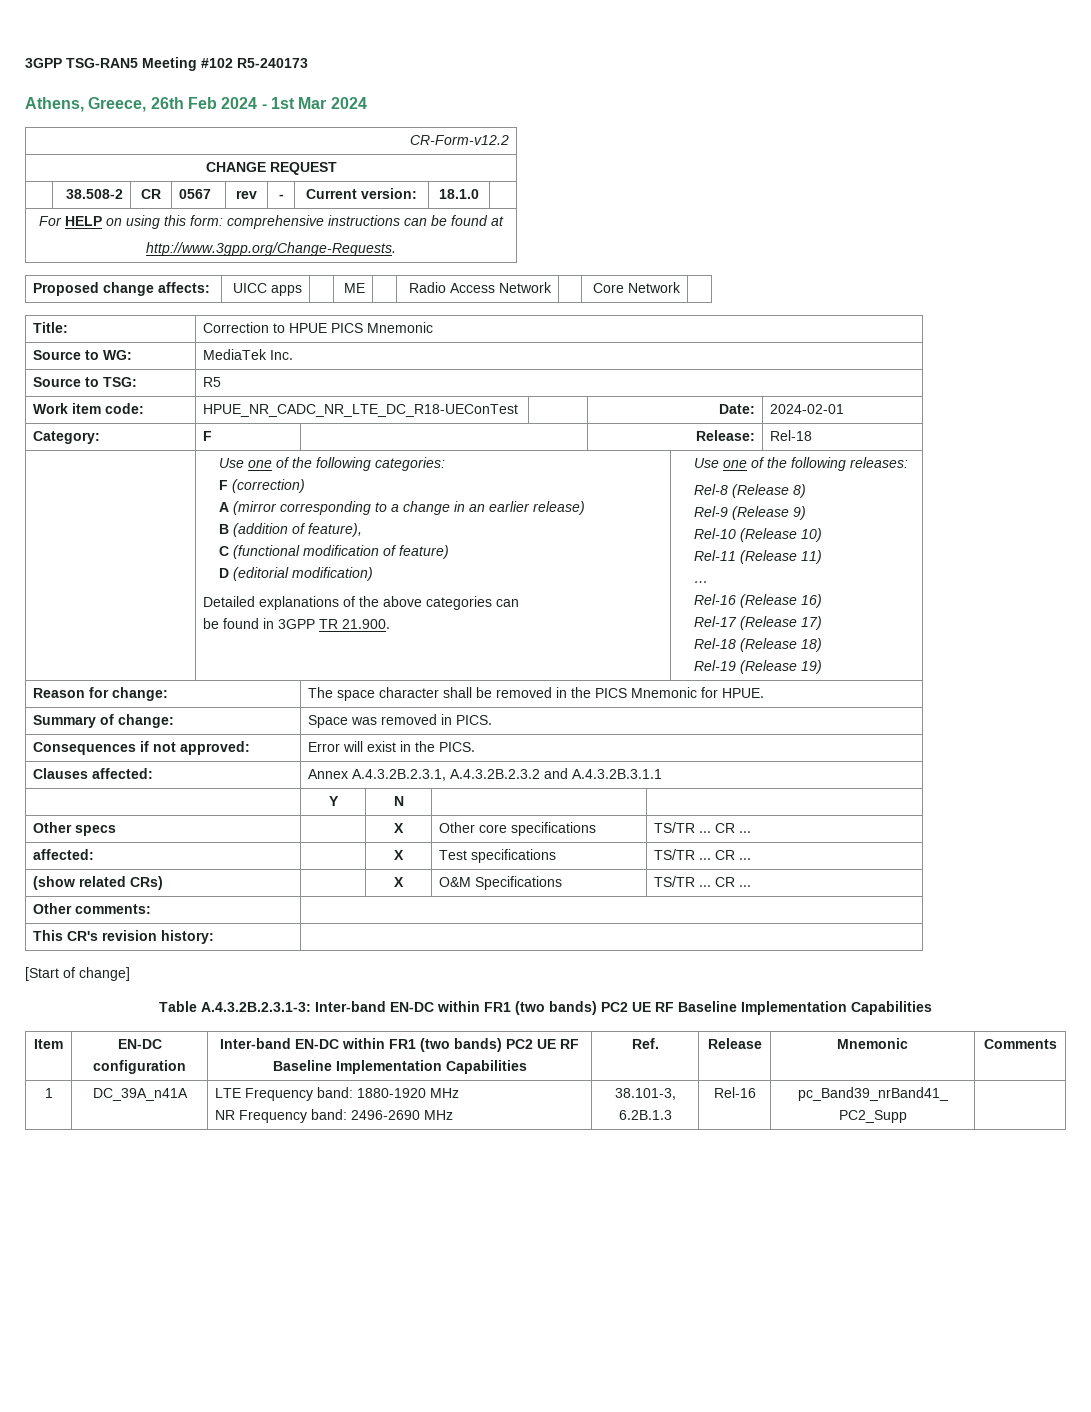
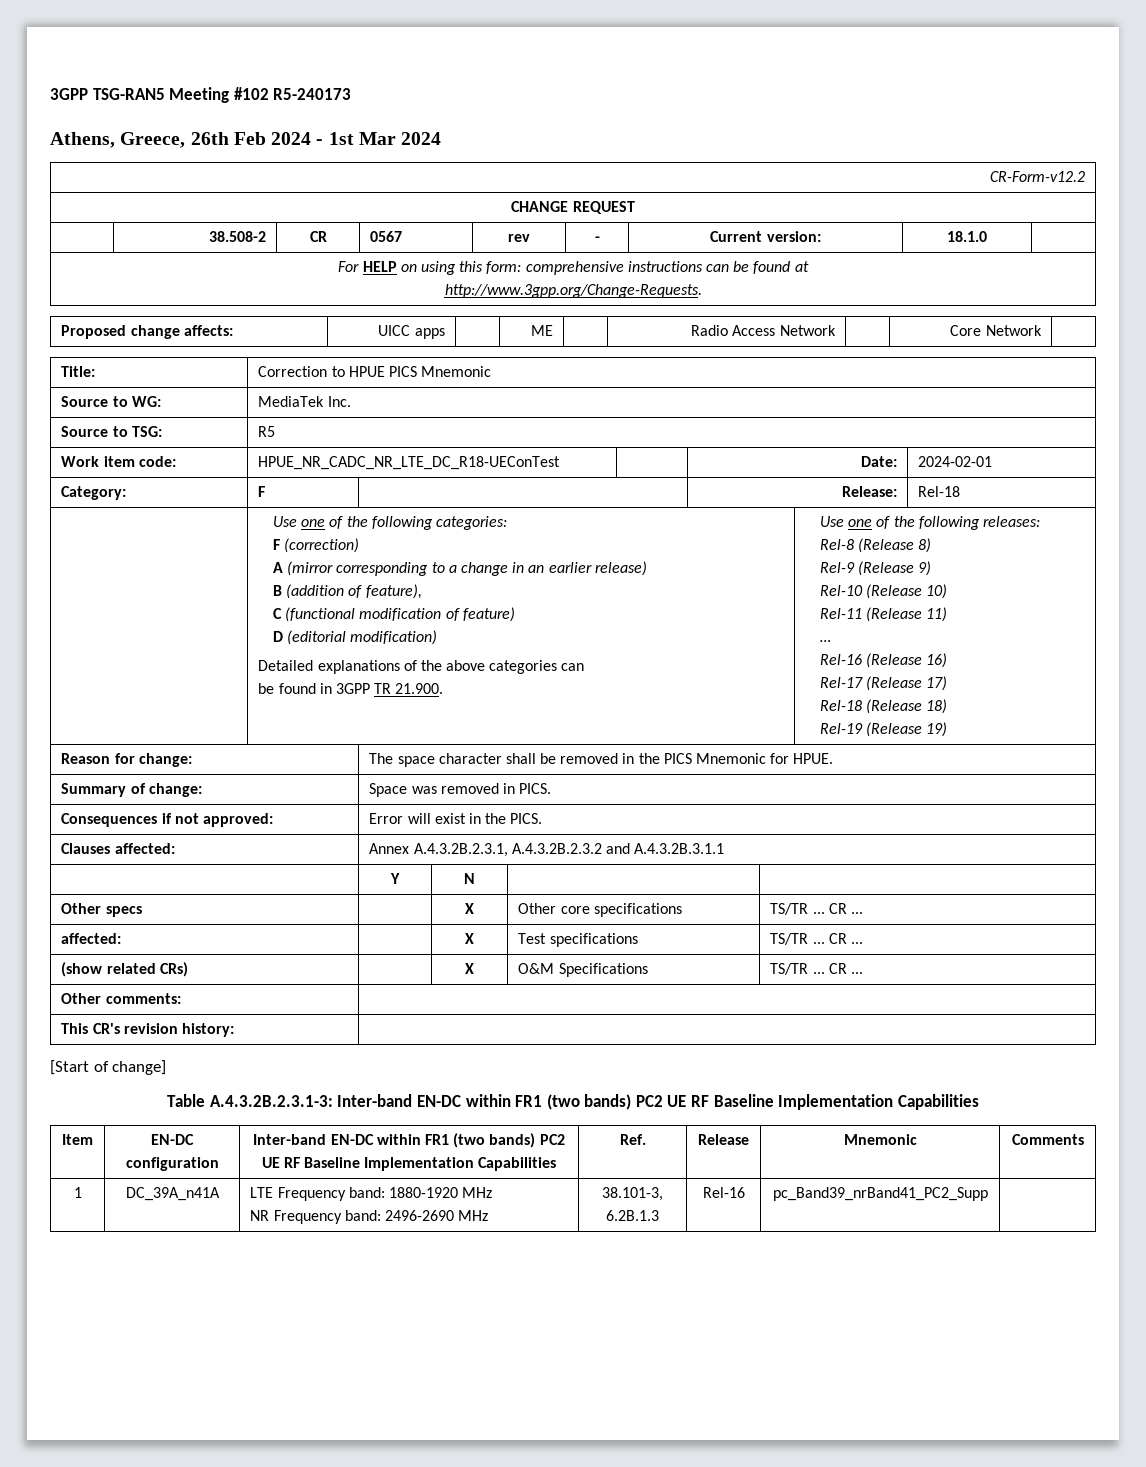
  1 | DC_39A_n41A | LTE Frequency band: 1880-1920 MHz
- NR Frequency band: 2496-2690 MHz | 38.101-3, 6.2B.1.3 | Rel-16 | pc_Band39_nrBand41_ PC2_Supp |
+ NR Frequency band: 2496-2690 MHz | 38.101-3, 6.2B.1.3 | Rel-16 | pc_Band39_nrBand41_PC2_Supp |

